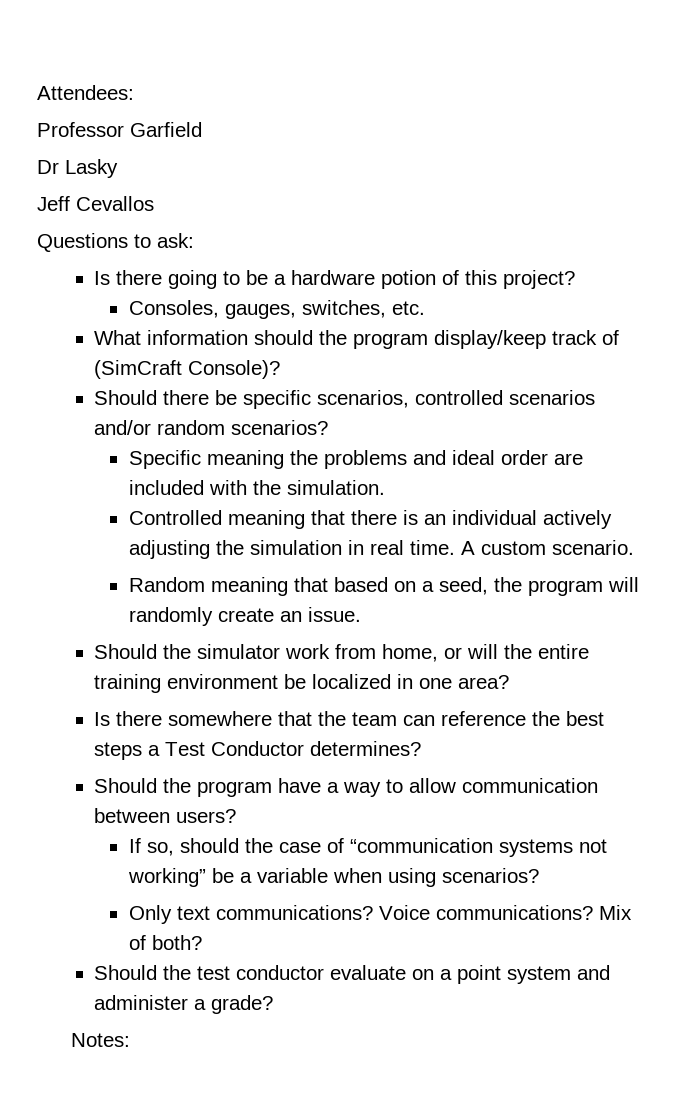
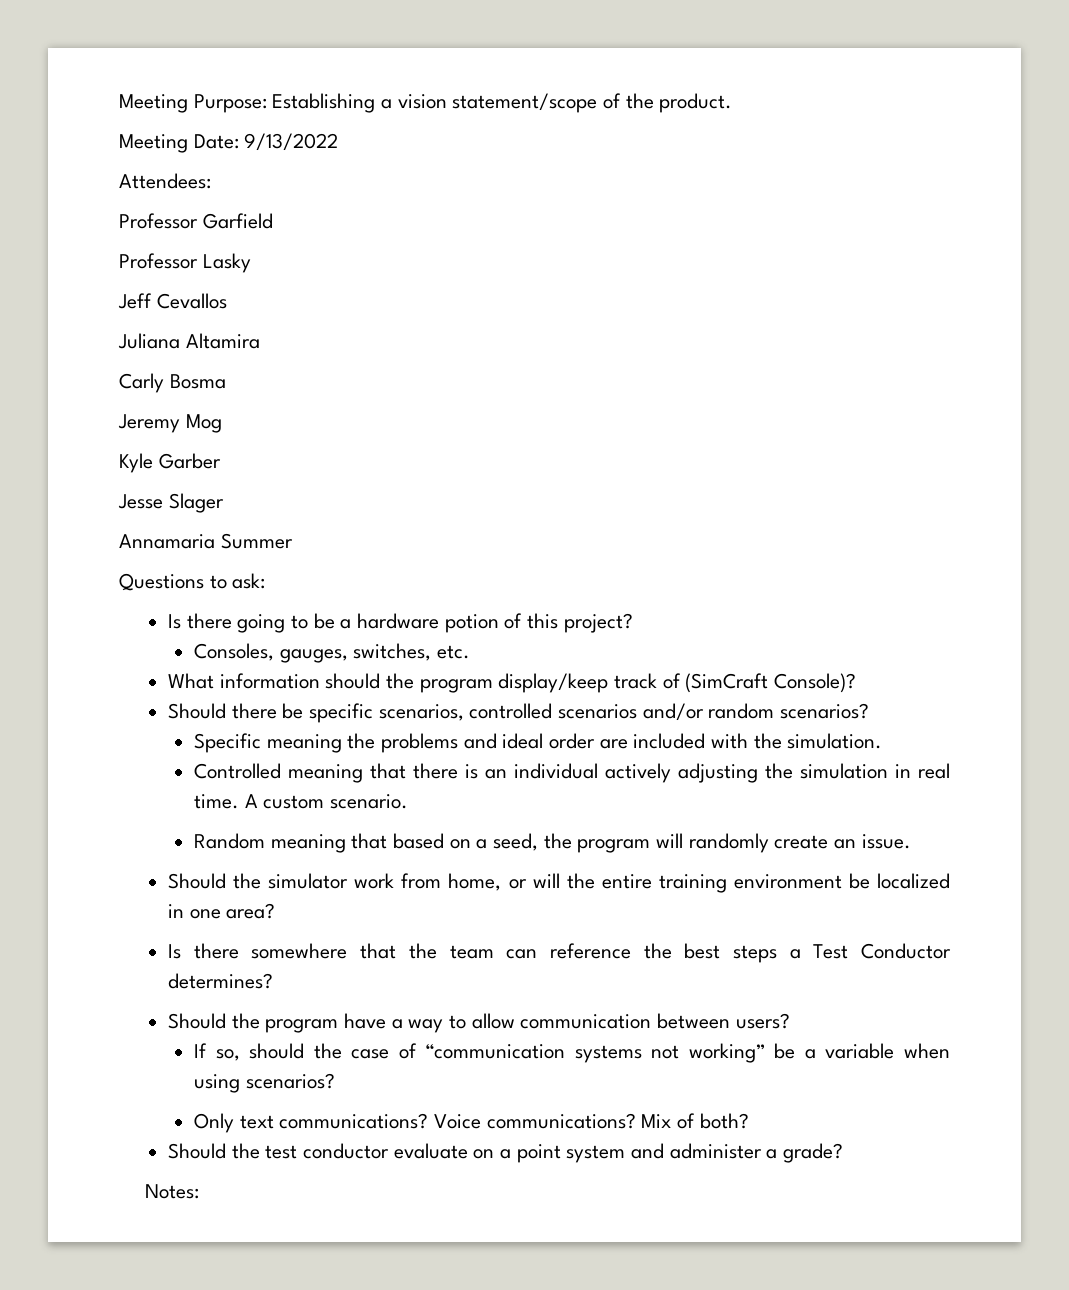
+ Meeting Purpose: Establishing a vision statement/scope of the product.
+ Meeting Date: 9/13/2022
- Dr Lasky
+ Professor Lasky
+ Juliana Altamira
+ Carly Bosma
+ Jeremy Mog
+ Kyle Garber
+ Jesse Slager
+ Annamaria Summer

